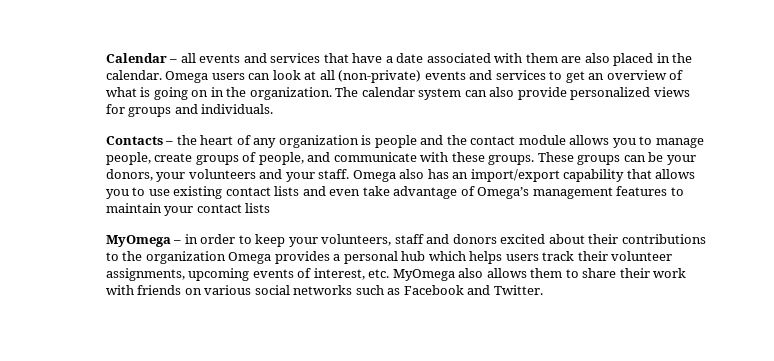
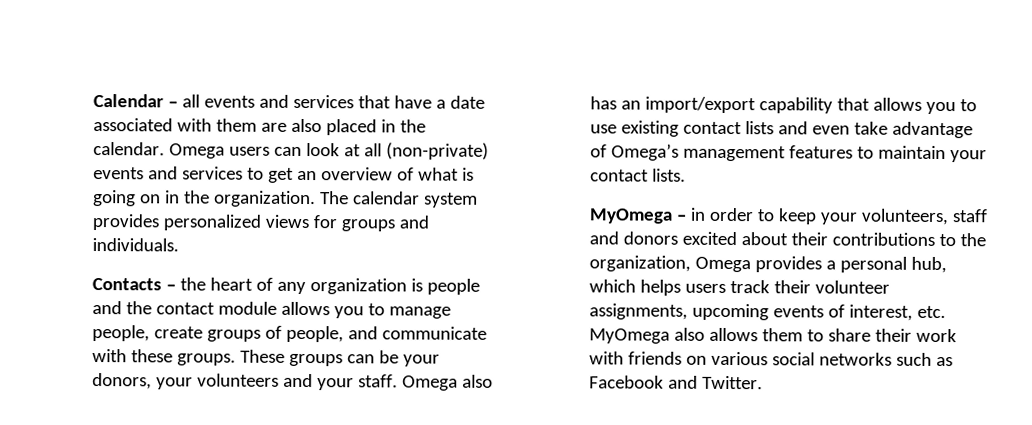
- The calendar system can also provide personalized views for groups and individuals.
+ The calendar system provides personalized views for groups and individuals.
- Omega also has an import/export capability that allows you to use existing contact lists and even take advantage of Omega’s management features to maintain your contact lists
+ Omega also has an import/export capability that allows you to use existing contact lists and even take advantage of Omega’s management features to maintain your contact lists.
- MyOmega – in order to keep your volunteers, staff and donors excited about their contributions to the organization Omega provides a personal hub which helps users track their volunteer assignments, upcoming events of interest, etc. MyOmega also allows them to share their work with friends on various social networks such as Facebook and Twitter.
+ MyOmega – in order to keep your volunteers, staff and donors excited about their contributions to the organization, Omega provides a personal hub, which helps users track their volunteer assignments, upcoming events of interest, etc. MyOmega also allows them to share their work with friends on various social networks such as Facebook and Twitter.

